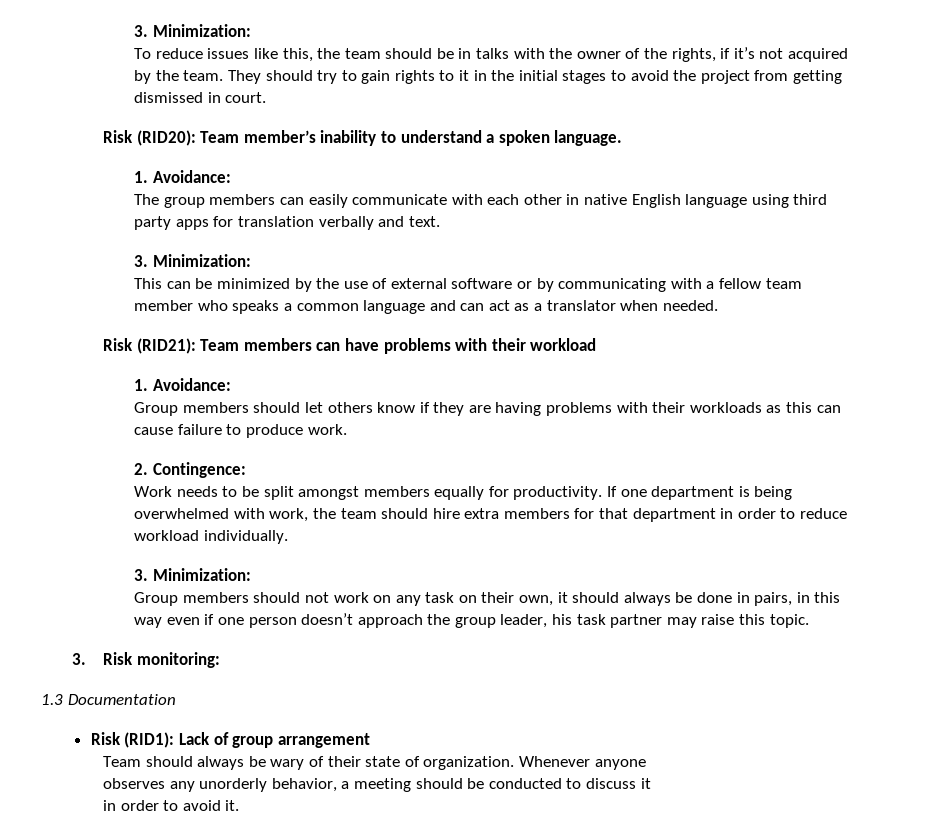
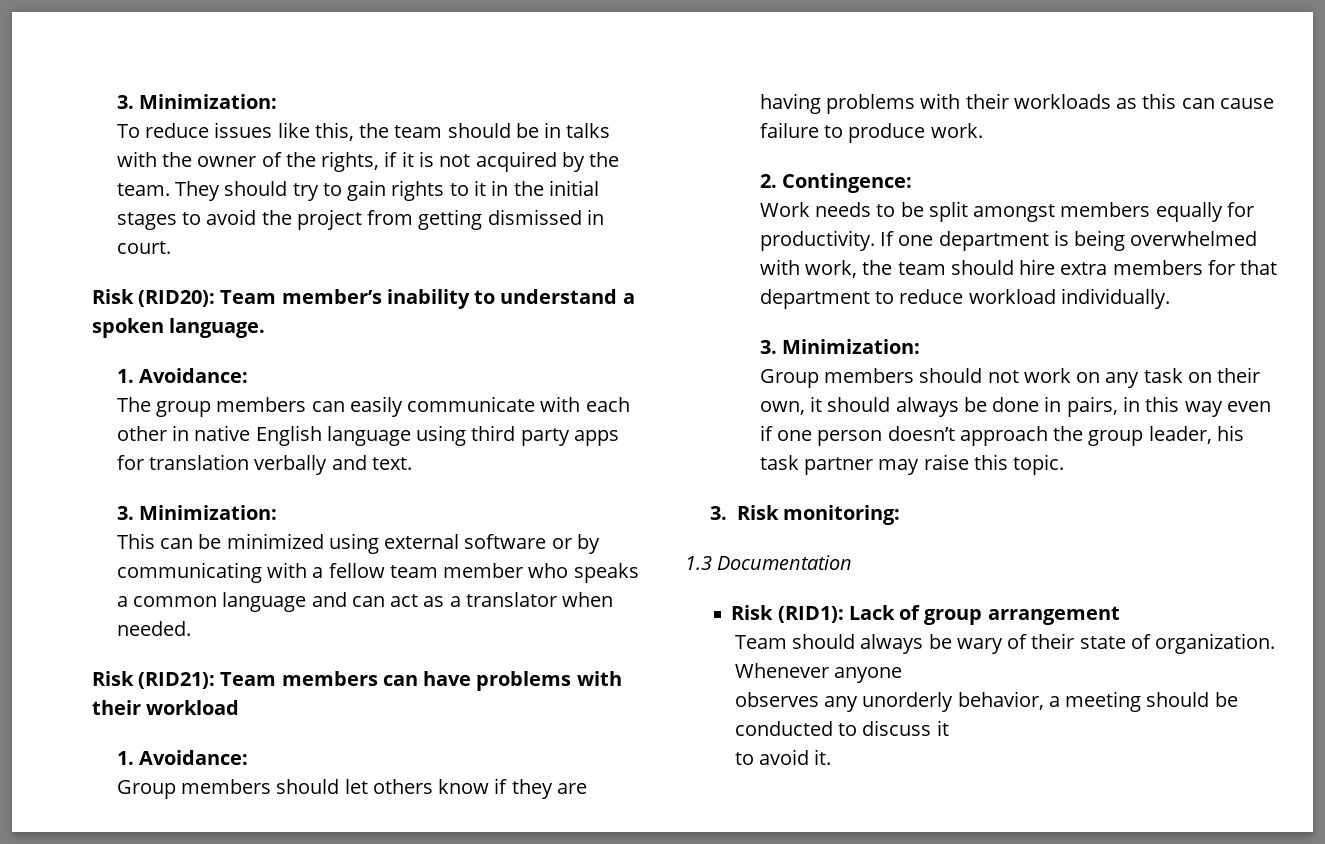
- To reduce issues like this, the team should be in talks with the owner of the rights, if it’s not acquired by the team.
+ To reduce issues like this, the team should be in talks with the owner of the rights, if it is not acquired by the team.
- This can be minimized by the use of external software or by communicating with a fellow team member who speaks a common language and can act as a translator when needed.
+ This can be minimized using external software or by communicating with a fellow team member who speaks a common language and can act as a translator when needed.
- If one department is being overwhelmed with work, the team should hire extra members for that department in order to reduce workload individually.
+ If one department is being overwhelmed with work, the team should hire extra members for that department to reduce workload individually.
- in order to avoid it.
+ to avoid it.

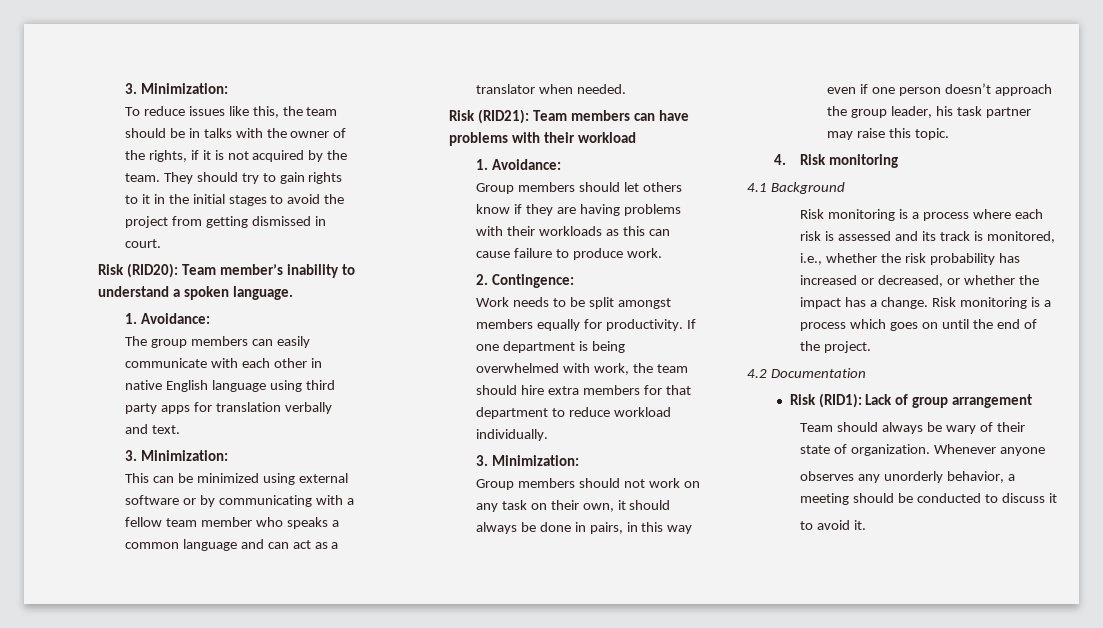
- 3. Risk monitoring:
- 1.3 Documentation
+ 4. Risk monitoring
+ 4.1 Background
+ Risk monitoring is a process where each risk is assessed and its track is monitored, i.e., whether the risk probability has increased or decreased, or whether the impact has a change. Risk monitoring is a process which goes on until the end of the project.
+ 4.2 Documentation

